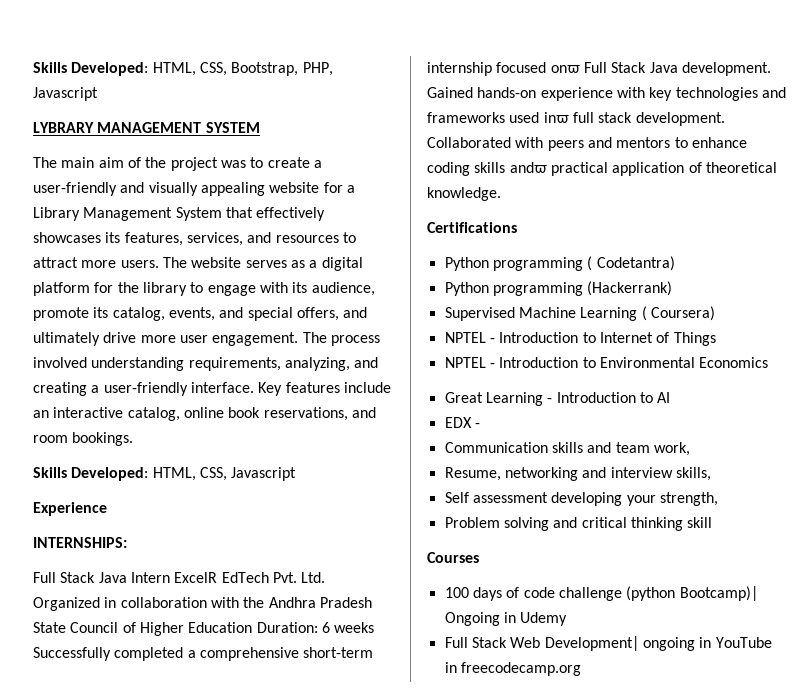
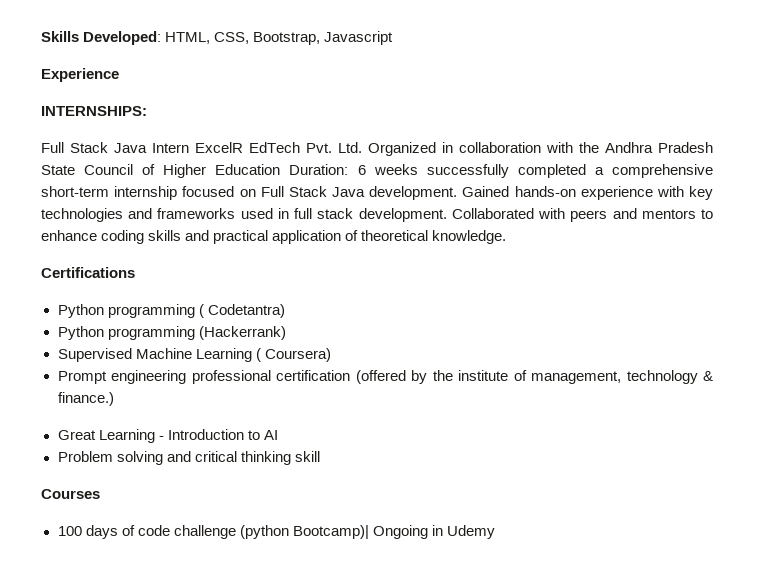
- Skills Developed: HTML, CSS, Bootstrap, PHP, Javascript
- LYBRARY MANAGEMENT SYSTEM
- The main aim of the project was to create a user-friendly and visually appealing website for a Library Management System that effectively showcases its features, services, and resources to attract more users. The website serves as a digital platform for the library to engage with its audience, promote its catalog, events, and special offers, and ultimately drive more user engagement. The process involved understanding requirements, analyzing, and creating a user-friendly interface. Key features include an interactive catalog, online book reservations, and room bookings.
- Skills Developed: HTML, CSS, Javascript
+ Skills Developed: HTML, CSS, Bootstrap, Javascript
- Full Stack Java Intern ExcelR EdTech Pvt. Ltd. Organized in collaboration with the Andhra Pradesh State Council of Higher Education Duration: 6 weeks Successfully completed a comprehensive short-term internship focused onϖ Full Stack Java development.
+ Full Stack Java Intern ExcelR EdTech Pvt. Ltd. Organized in collaboration with the Andhra Pradesh State Council of Higher Education Duration: 6 weeks successfully completed a comprehensive short-term internship focused on Full Stack Java development.
- Gained hands-on experience with key technologies and frameworks used inϖ full stack development.
+ Gained hands-on experience with key technologies and frameworks used in full stack development.
- Collaborated with peers and mentors to enhance coding skills andϖ practical application of theoretical knowledge.
+ Collaborated with peers and mentors to enhance coding skills and practical application of theoretical knowledge.
- NPTEL - Introduction to Internet of Things
- NPTEL - Introduction to Environmental Economics
+ Prompt engineering professional certification (offered by the institute of management, technology & finance.)
- EDX -
- Communication skills and team work,
- Resume, networking and interview skills,
- Self assessment developing your strength,
- Full Stack Web Development| ongoing in YouTube in freecodecamp.org

